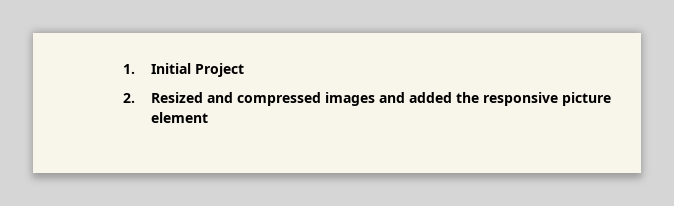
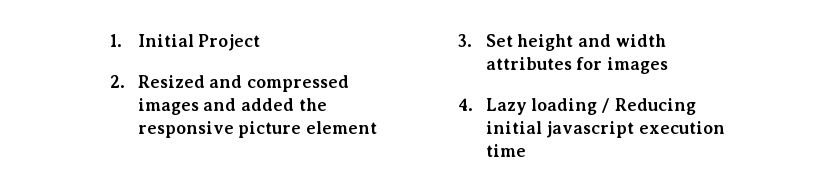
+ 3. Set height and width attributes for images
+ 4. Lazy loading / Reducing initial javascript execution time

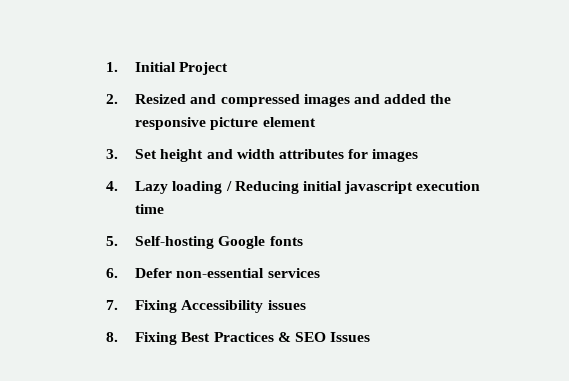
+ 5. Self-hosting Google fonts
+ 6. Defer non-essential services
+ 7. Fixing Accessibility issues
+ 8. Fixing Best Practices & SEO Issues

